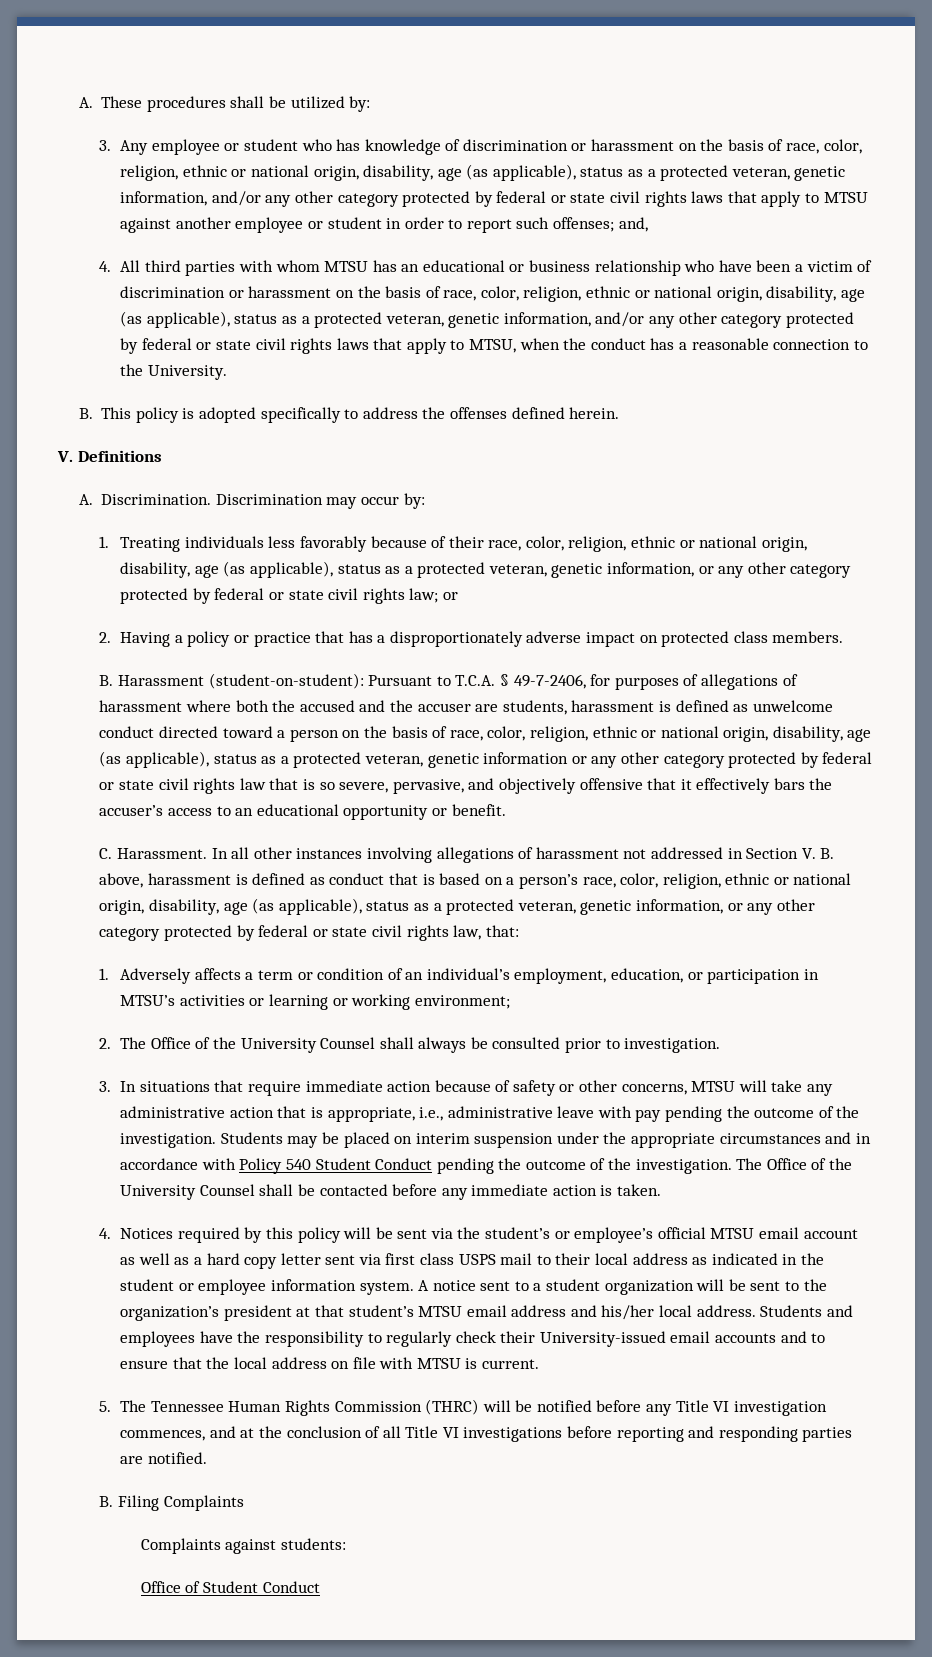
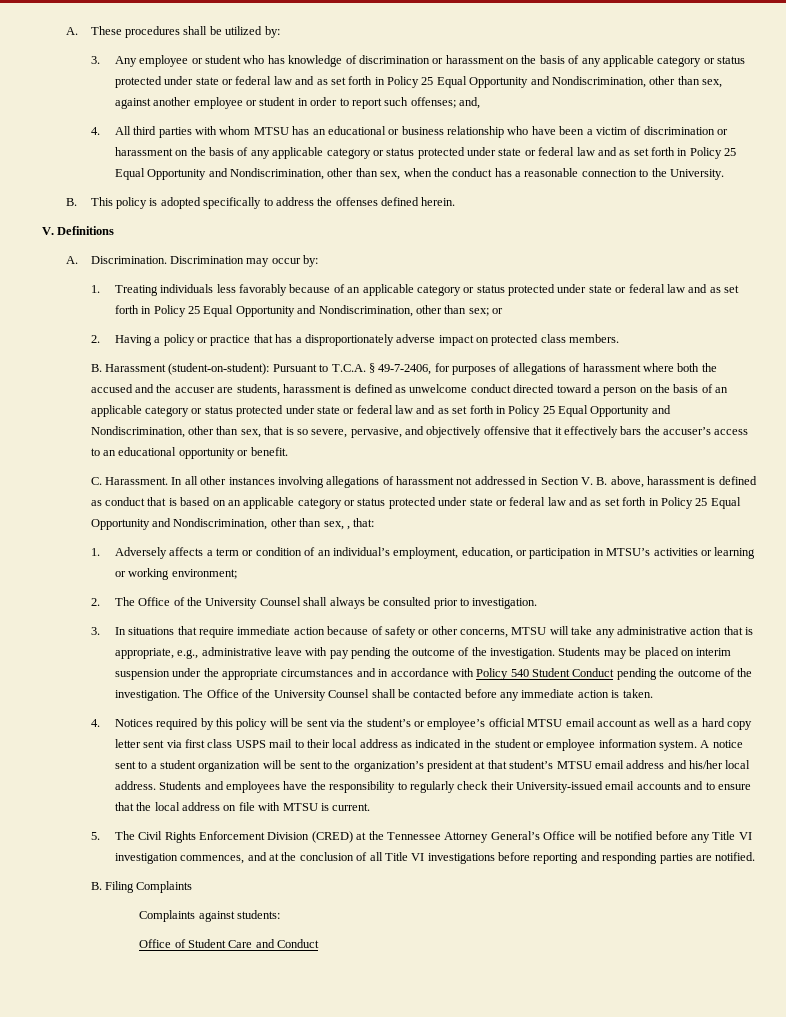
- 3. Any employee or student who has knowledge of discrimination or harassment on the basis of race, color, religion, ethnic or national origin, disability, age (as applicable), status as a protected veteran, genetic information, and/or any other category protected by federal or state civil rights laws that apply to MTSU against another employee or student in order to report such offenses; and,
+ 3. Any employee or student who has knowledge of discrimination or harassment on the basis of any applicable category or status protected under state or federal law and as set forth in Policy 25 Equal Opportunity and Nondiscrimination, other than sex, against another employee or student in order to report such offenses; and,
- 4. All third parties with whom MTSU has an educational or business relationship who have been a victim of discrimination or harassment on the basis of race, color, religion, ethnic or national origin, disability, age (as applicable), status as a protected veteran, genetic information, and/or any other category protected by federal or state civil rights laws that apply to MTSU, when the conduct has a reasonable connection to the University.
+ 4. All third parties with whom MTSU has an educational or business relationship who have been a victim of discrimination or harassment on the basis of any applicable category or status protected under state or federal law and as set forth in Policy 25 Equal Opportunity and Nondiscrimination, other than sex, when the conduct has a reasonable connection to the University.
- 1. Treating individuals less favorably because of their race, color, religion, ethnic or national origin, disability, age (as applicable), status as a protected veteran, genetic information, or any other category protected by federal or state civil rights law; or
+ 1. Treating individuals less favorably because of an applicable category or status protected under state or federal law and as set forth in Policy 25 Equal Opportunity and Nondiscrimination, other than sex; or
- B. Harassment (student-on-student): Pursuant to T.C.A. § 49-7-2406, for purposes of allegations of harassment where both the accused and the accuser are students, harassment is defined as unwelcome conduct directed toward a person on the basis of race, color, religion, ethnic or national origin, disability, age (as applicable), status as a protected veteran, genetic information or any other category protected by federal or state civil rights law that is so severe, pervasive, and objectively offensive that it effectively bars the accuser’s access to an educational opportunity or benefit.
+ B. Harassment (student-on-student): Pursuant to T.C.A. § 49-7-2406, for purposes of allegations of harassment where both the accused and the accuser are students, harassment is defined as unwelcome conduct directed toward a person on the basis of an applicable category or status protected under state or federal law and as set forth in Policy 25 Equal Opportunity and Nondiscrimination, other than sex, that is so severe, pervasive, and objectively offensive that it effectively bars the accuser’s access to an educational opportunity or benefit.
- In all other instances involving allegations of harassment not addressed in Section V. B. above, harassment is defined as conduct that is based on a person’s race, color, religion, ethnic or national origin, disability, age (as applicable), status as a protected veteran, genetic information, or any other category protected by federal or state civil rights law, that:
+ In all other instances involving allegations of harassment not addressed in Section V. B. above, harassment is defined as conduct that is based on an applicable category or status protected under state or federal law and as set forth in Policy 25 Equal Opportunity and Nondiscrimination, other than sex, , that:
- 3. In situations that require immediate action because of safety or other concerns, MTSU will take any administrative action that is appropriate, i.e., administrative leave with pay pending the outcome of the investigation.
+ 3. In situations that require immediate action because of safety or other concerns, MTSU will take any administrative action that is appropriate, e.g., administrative leave with pay pending the outcome of the investigation.
- 5. The Tennessee Human Rights Commission (THRC) will be notified before any Title VI investigation commences, and at the conclusion of all Title VI investigations before reporting and responding parties are notified.
+ 5. The Civil Rights Enforcement Division (CRED) at the Tennessee Attorney General’s Office will be notified before any Title VI investigation commences, and at the conclusion of all Title VI investigations before reporting and responding parties are notified.
- Office of Student Conduct
+ Office of Student Care and Conduct

